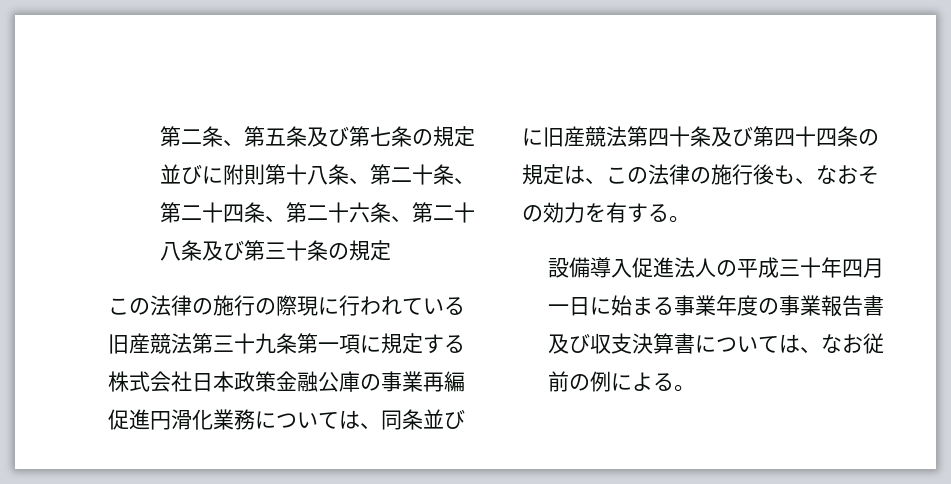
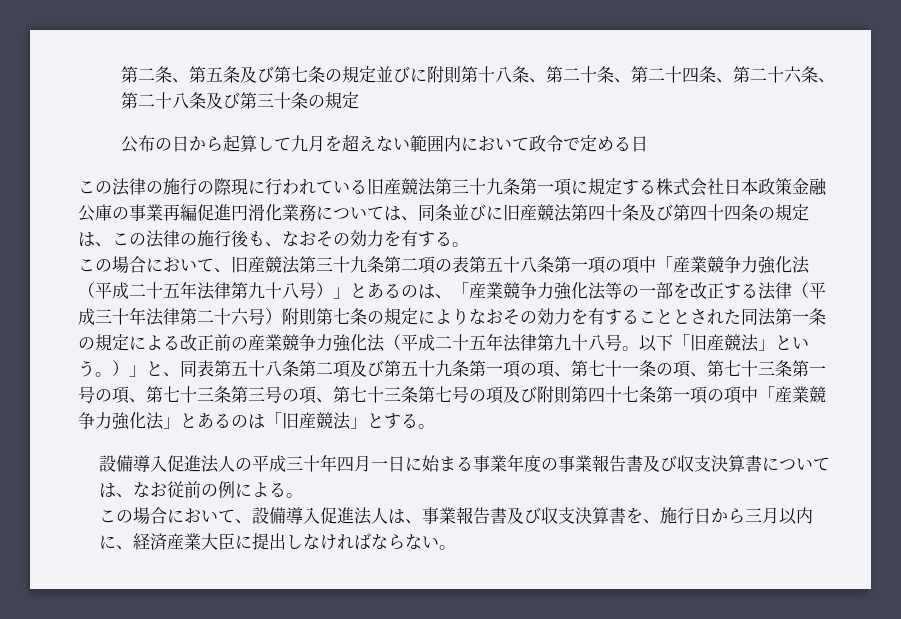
+ 公布の日から起算して九月を超えない範囲内において政令で定める日
+ この場合において、旧産競法第三十九条第二項の表第五十八条第一項の項中「産業競争力強化法（平成二十五年法律第九十八号）」とあるのは、「産業競争力強化法等の一部を改正する法律（平成三十年法律第二十六号）附則第七条の規定によりなおその効力を有することとされた同法第一条の規定による改正前の産業競争力強化法（平成二十五年法律第九十八号。以下「旧産競法」という。）」と、同表第五十八条第二項及び第五十九条第一項の項、第七十一条の項、第七十三条第一号の項、第七十三条第三号の項、第七十三条第七号の項及び附則第四十七条第一項の項中「産業競争力強化法」とあるのは「旧産競法」とする。
+ この場合において、設備導入促進法人は、事業報告書及び収支決算書を、施行日から三月以内に、経済産業大臣に提出しなければならない。

